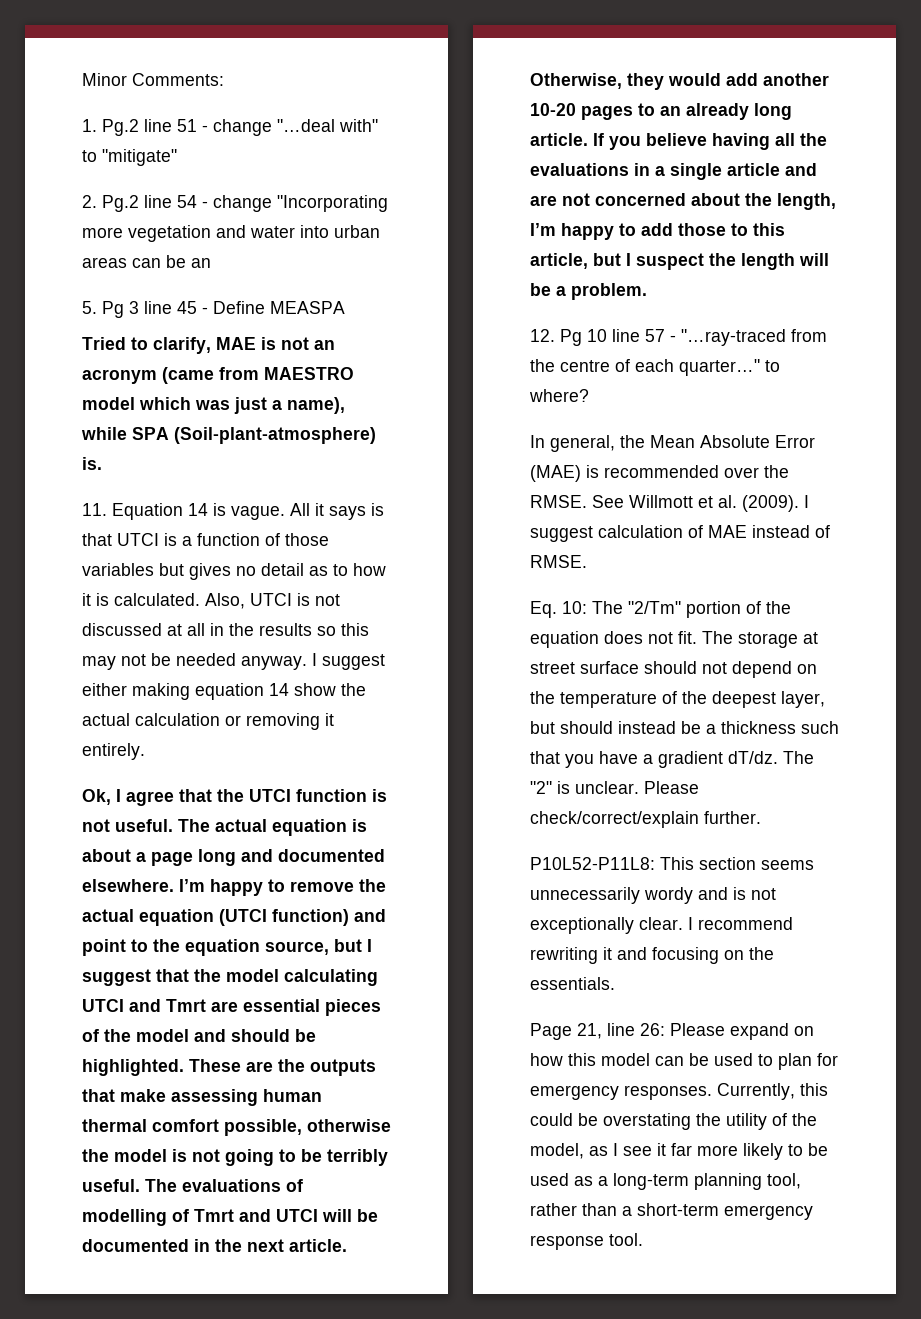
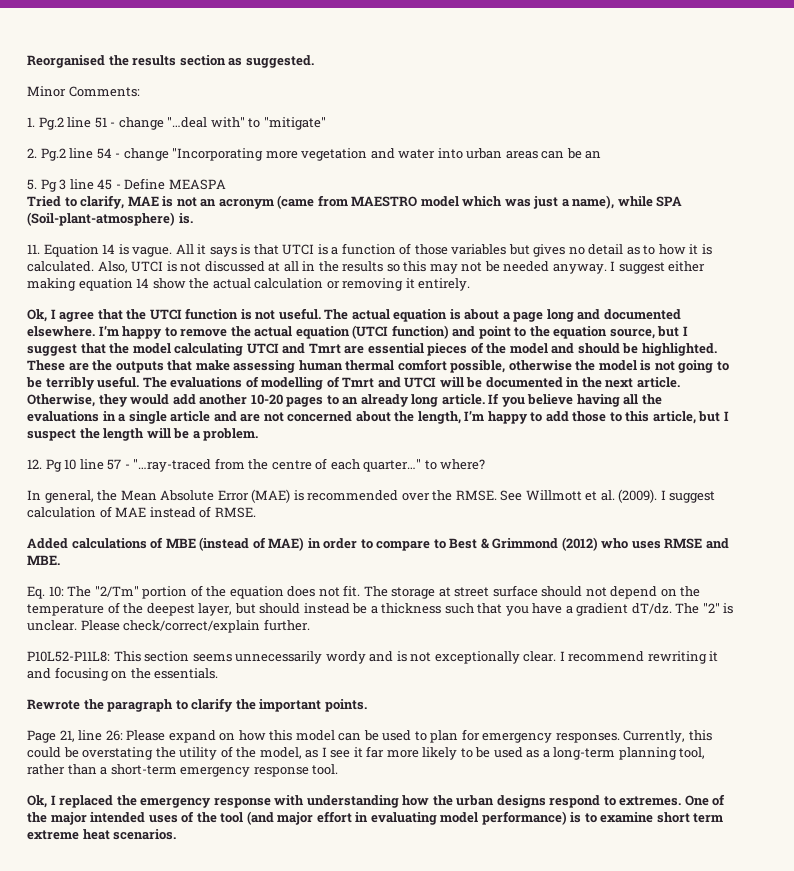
+ Reorganised the results section as suggested.
+ Added calculations of MBE (instead of MAE) in order to compare to Best & Grimmond (2012) who uses RMSE and MBE.
+ Rewrote the paragraph to clarify the important points.
+ Ok, I replaced the emergency response with understanding how the urban designs respond to extremes. One of the major intended uses of the tool (and major effort in evaluating model performance) is to examine short term extreme heat scenarios.

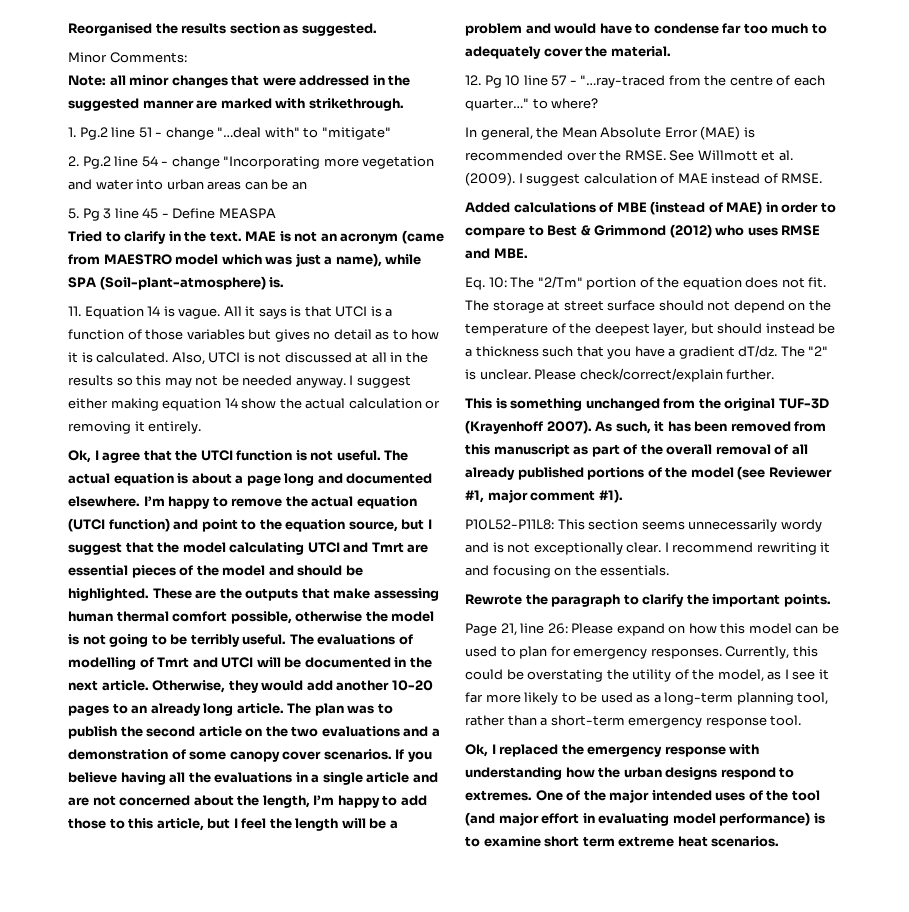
+ Note: all minor changes that were addressed in the suggested manner are marked with strikethrough.
- Tried to clarify, MAE is not an acronym (came from MAESTRO model which was just a name), while SPA (Soil-plant-atmosphere) is.
+ Tried to clarify in the text. MAE is not an acronym (came from MAESTRO model which was just a name), while SPA (Soil-plant-atmosphere) is.
+ The plan was to publish the second article on the two evaluations and a demonstration of some canopy cover scenarios.
- If you believe having all the evaluations in a single article and are not concerned about the length, I’m happy to add those to this article, but I suspect the length will be a problem.
+ If you believe having all the evaluations in a single article and are not concerned about the length, I’m happy to add those to this article, but I feel the length will be a problem and would have to condense far too much to adequately cover the material.
+ This is something unchanged from the original TUF-3D (Krayenhoff 2007). As such, it has been removed from this manuscript as part of the overall removal of all already published portions of the model (see Reviewer #1, major comment #1).

